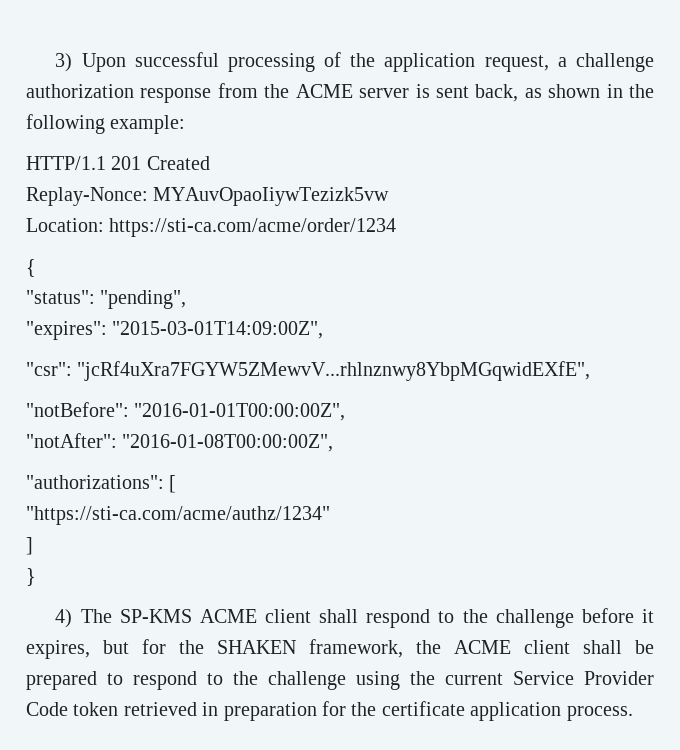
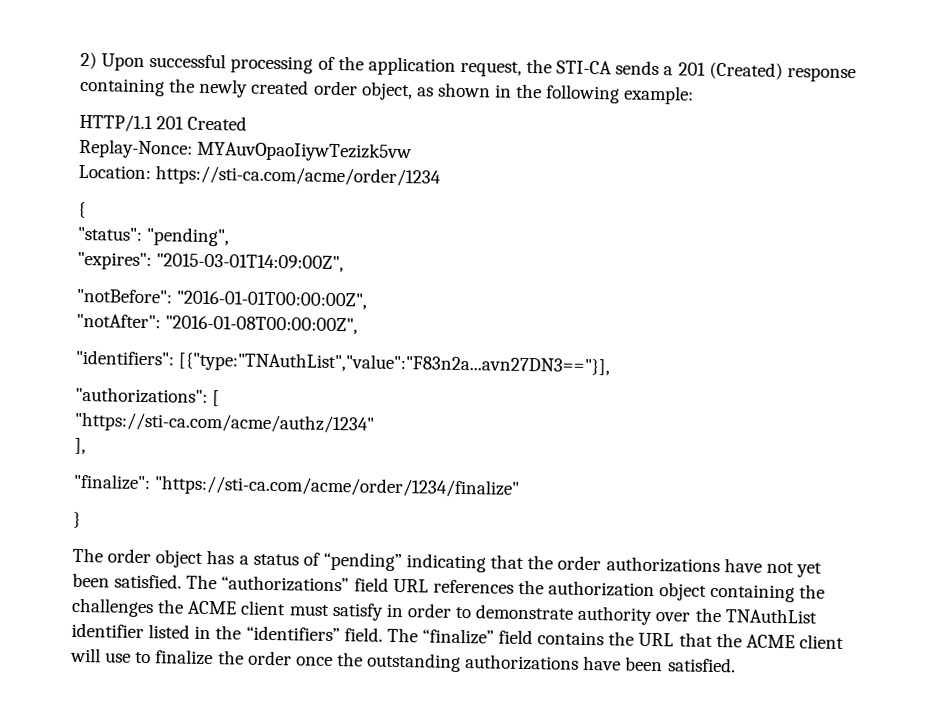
- 3) Upon successful processing of the application request, a challenge authorization response from the ACME server is sent back, as shown in the following example:
+ 2) Upon successful processing of the application request, the STI-CA sends a 201 (Created) response containing the newly created order object, as shown in the following example:
- "csr": "jcRf4uXra7FGYW5ZMewvV...rhlnznwy8YbpMGqwidEXfE",
+ "identifiers": [{"type:"TNAuthList","value":"F83n2a...avn27DN3=="}],
- ]
+ ],
+ "finalize": "https://sti-ca.com/acme/order/1234/finalize"
  }
- 4) The SP-KMS ACME client shall respond to the challenge before it expires, but for the SHAKEN framework, the ACME client shall be prepared to respond to the challenge using the current Service Provider Code token retrieved in preparation for the certificate application process.
+ The order object has a status of “pending” indicating that the order authorizations have not yet been satisfied. The “authorizations” field URL references the authorization object containing the challenges the ACME client must satisfy in order to demonstrate authority over the TNAuthList identifier listed in the “identifiers” field. The “finalize” field contains the URL that the ACME client will use to finalize the order once the outstanding authorizations have been satisfied.

